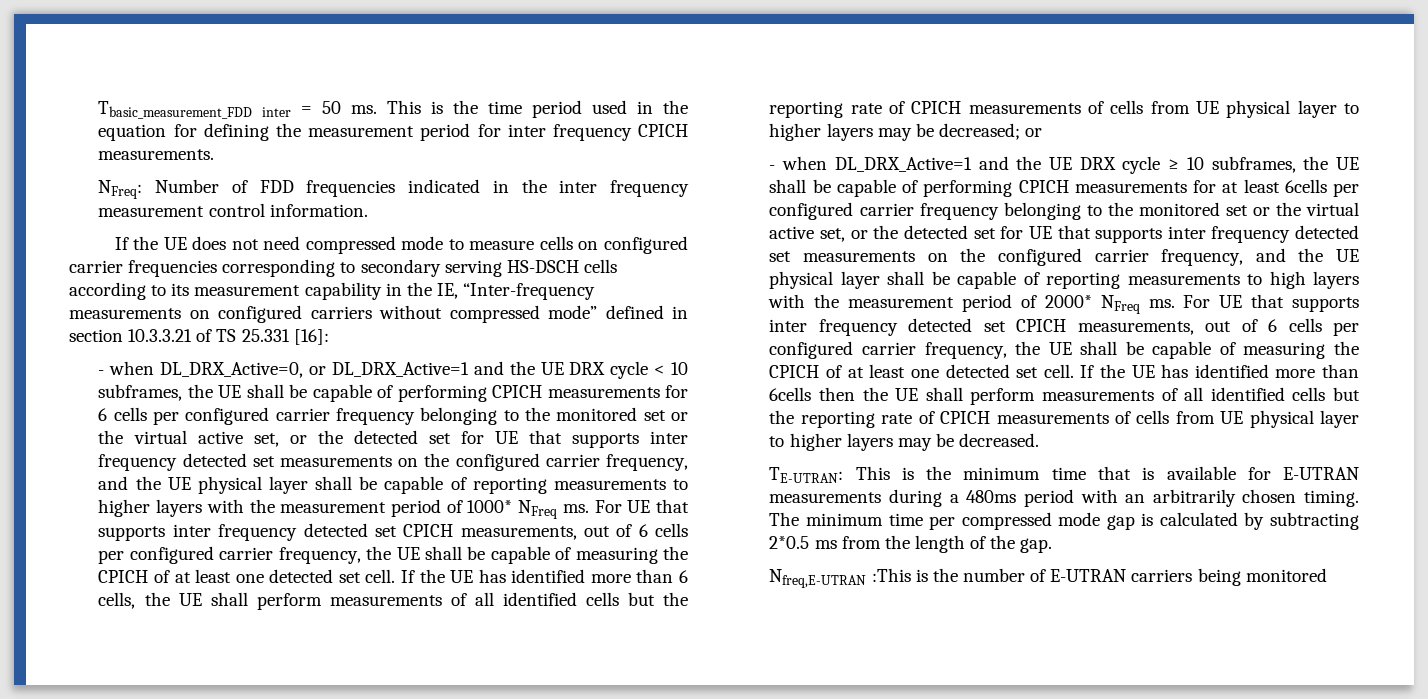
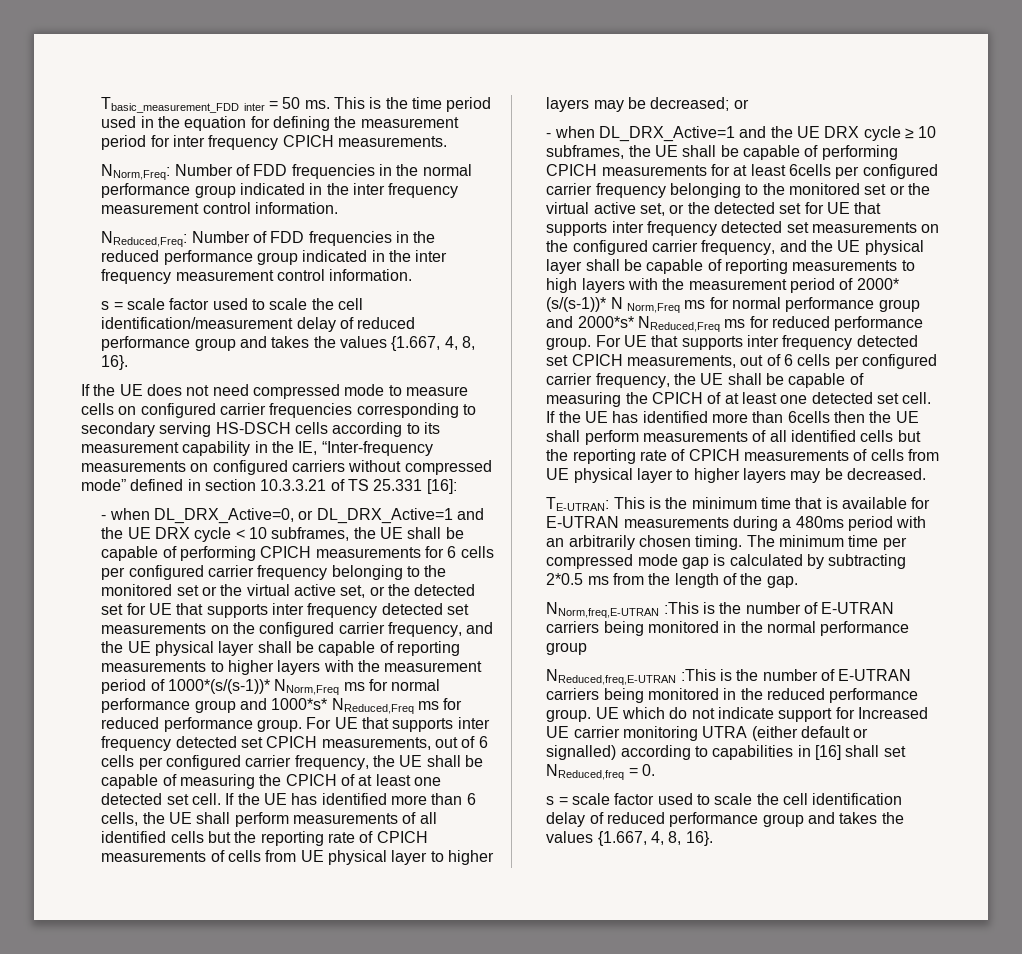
- NFreq: Number of FDD frequencies indicated in the inter frequency measurement control information.
+ NNorm,Freq: Number of FDD frequencies in the normal performance group indicated in the inter frequency measurement control information.
+ NReduced,Freq: Number of FDD frequencies in the reduced performance group indicated in the inter frequency measurement control information.
+ s = scale factor used to scale the cell identification/measurement delay of reduced performance group and takes the values {1.667, 4, 8, 16}.
- - when DL_DRX_Active=0, or DL_DRX_Active=1 and the UE DRX cycle < 10 subframes, the UE shall be capable of performing CPICH measurements for 6 cells per configured carrier frequency belonging to the monitored set or the virtual active set, or the detected set for UE that supports inter frequency detected set measurements on the configured carrier frequency, and the UE physical layer shall be capable of reporting measurements to higher layers with the measurement period of 1000* NFreq ms.
+ - when DL_DRX_Active=0, or DL_DRX_Active=1 and the UE DRX cycle < 10 subframes, the UE shall be capable of performing CPICH measurements for 6 cells per configured carrier frequency belonging to the monitored set or the virtual active set, or the detected set for UE that supports inter frequency detected set measurements on the configured carrier frequency, and the UE physical layer shall be capable of reporting measurements to higher layers with the measurement period of 1000*(s/(s-1))* NNorm,Freq ms for normal performance group and 1000*s* NReduced,Freq ms for reduced performance group.
- - when DL_DRX_Active=1 and the UE DRX cycle ≥ 10 subframes, the UE shall be capable of performing CPICH measurements for at least 6cells per configured carrier frequency belonging to the monitored set or the virtual active set, or the detected set for UE that supports inter frequency detected set measurements on the configured carrier frequency, and the UE physical layer shall be capable of reporting measurements to high layers with the measurement period of 2000* NFreq ms.
+ - when DL_DRX_Active=1 and the UE DRX cycle ≥ 10 subframes, the UE shall be capable of performing CPICH measurements for at least 6cells per configured carrier frequency belonging to the monitored set or the virtual active set, or the detected set for UE that supports inter frequency detected set measurements on the configured carrier frequency, and the UE physical layer shall be capable of reporting measurements to high layers with the measurement period of 2000* (s/(s-1))* N Norm,Freq ms for normal performance group and 2000*s* NReduced,Freq ms for reduced performance group.
- Nfreq,E-UTRAN :This is the number of E-UTRAN carriers being monitored
+ NNorm,freq,E-UTRAN :This is the number of E-UTRAN carriers being monitored in the normal performance group
+ NReduced,freq,E-UTRAN :This is the number of E-UTRAN carriers being monitored in the reduced performance group. UE which do not indicate support for Increased UE carrier monitoring UTRA (either default or signalled) according to capabilities in [16] shall set NReduced,freq = 0.
+ s = scale factor used to scale the cell identification delay of reduced performance group and takes the values {1.667, 4, 8, 16}.

